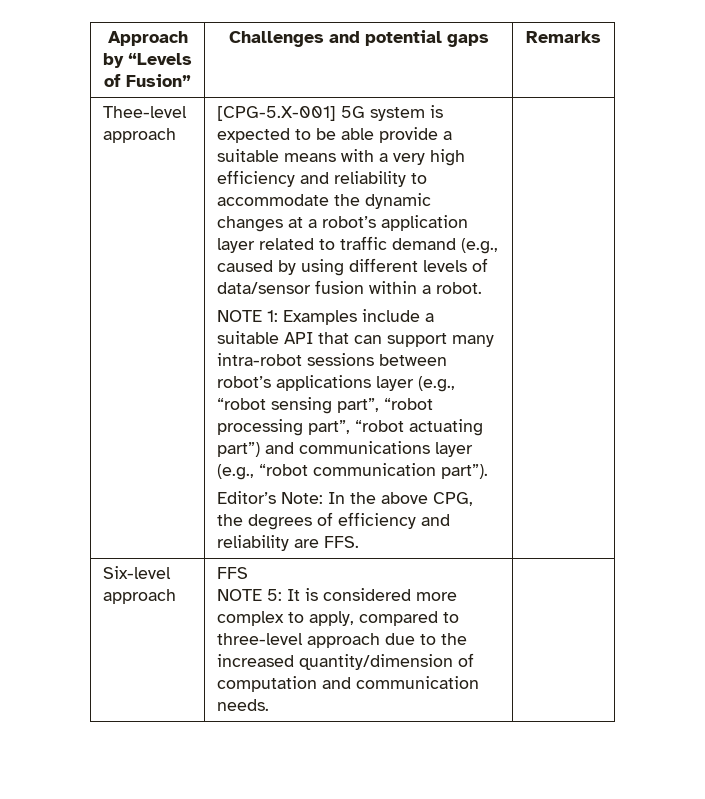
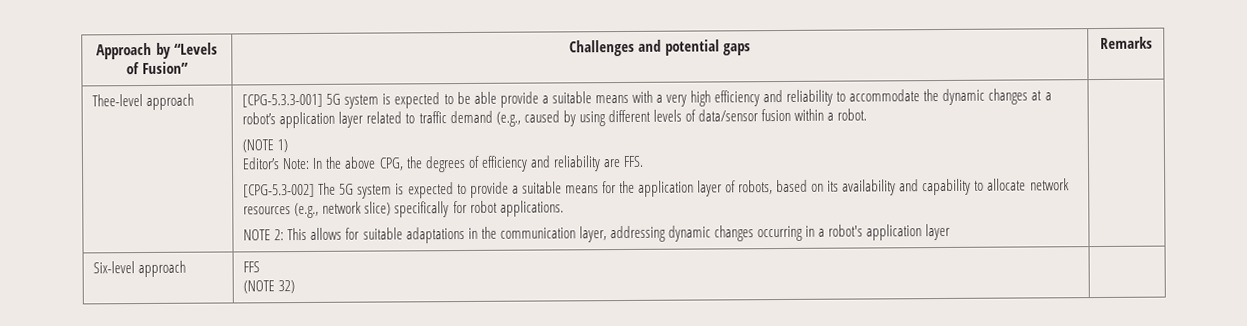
- [CPG-5.X-001] 5G system is expected to be able provide a suitable means with a very high efficiency and reliability to accommodate the dynamic changes at a robot’s application layer related to traffic demand (e.g., caused by using different levels of data/sensor fusion within a robot.
+ [CPG-5.3.3-001] 5G system is expected to be able provide a suitable means with a very high efficiency and reliability to accommodate the dynamic changes at a robot’s application layer related to traffic demand (e.g., caused by using different levels of data/sensor fusion within a robot.
- NOTE 1: Examples include a suitable API that can support many intra-robot sessions between robot’s applications layer (e.g., “robot sensing part”, “robot processing part”, “robot actuating part”) and communications layer (e.g., “robot communication part”).
+ (NOTE 1)
+ [CPG-5.3-002] The 5G system is expected to provide a suitable means for the application layer of robots, based on its availability and capability to allocate network resources (e.g., network slice) specifically for robot applications.
+ NOTE 2: This allows for suitable adaptations in the communication layer, addressing dynamic changes occurring in a robot's application layer |
  Six-level approach | FFS
- NOTE 5: It is considered more complex to apply, compared to three-level approach due to the increased quantity/dimension of computation and communication needs. |
+ (NOTE 32) |

